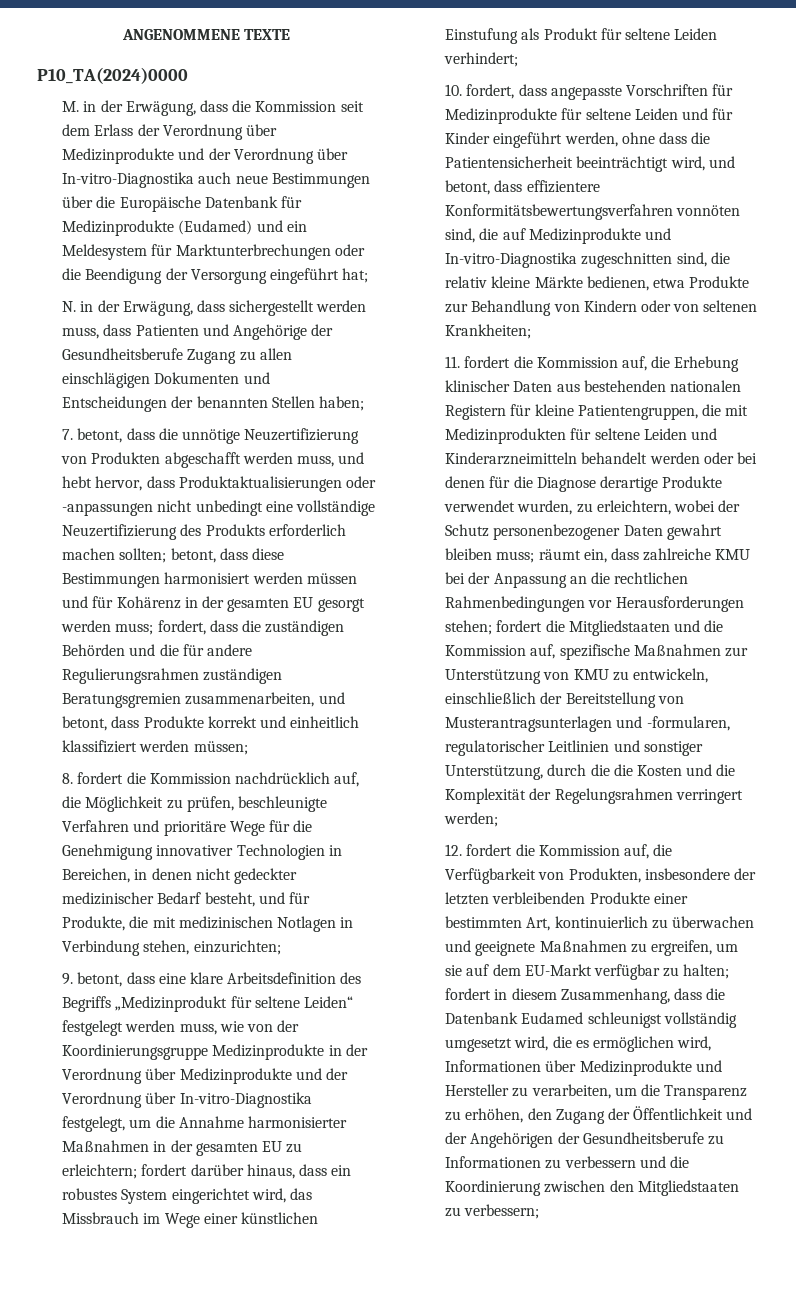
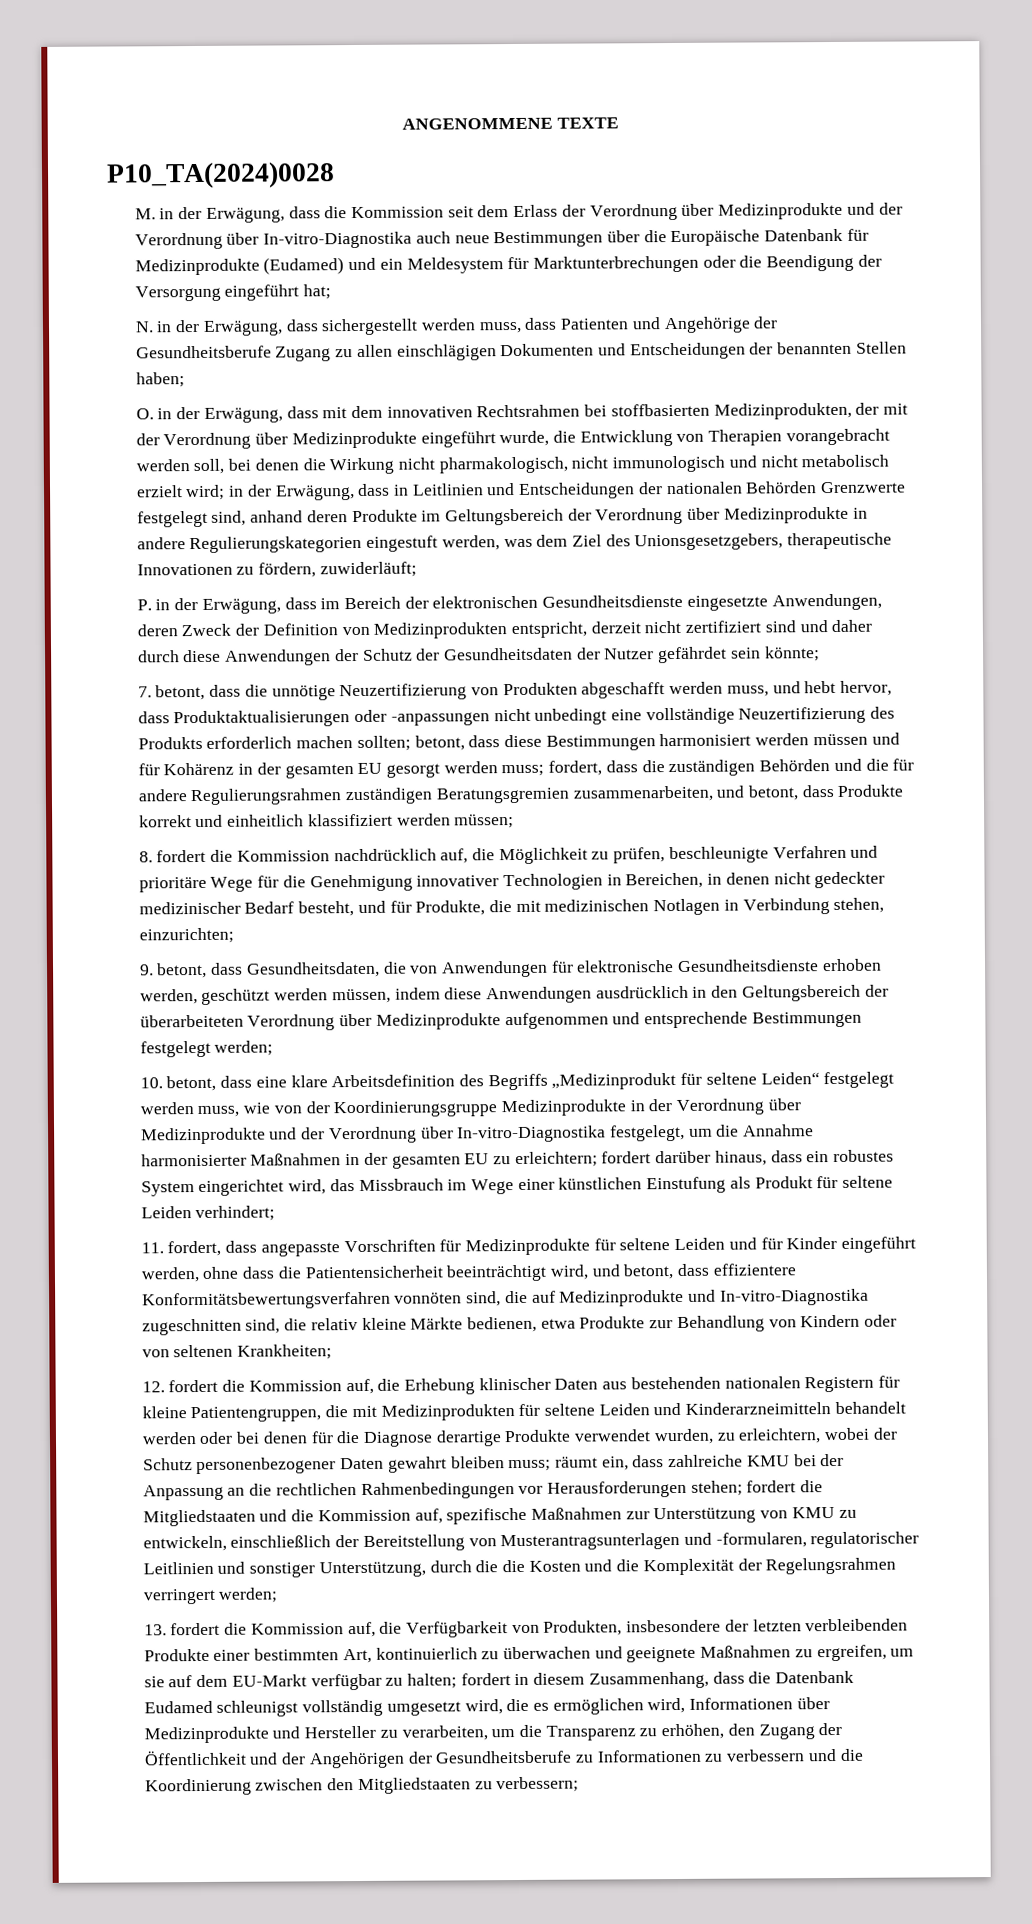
- P10_TA(2024)0000
+ P10_TA(2024)0028
+ O. in der Erwägung, dass mit dem innovativen Rechtsrahmen bei stoffbasierten Medizinprodukten, der mit der Verordnung über Medizinprodukte eingeführt wurde, die Entwicklung von Therapien vorangebracht werden soll, bei denen die Wirkung nicht pharmakologisch, nicht immunologisch und nicht metabolisch erzielt wird; in der Erwägung, dass in Leitlinien und Entscheidungen der nationalen Behörden Grenzwerte festgelegt sind, anhand deren Produkte im Geltungsbereich der Verordnung über Medizinprodukte in andere Regulierungskategorien eingestuft werden, was dem Ziel des Unionsgesetzgebers, therapeutische Innovationen zu fördern, zuwiderläuft;
+ P. in der Erwägung, dass im Bereich der elektronischen Gesundheitsdienste eingesetzte Anwendungen, deren Zweck der Definition von Medizinprodukten entspricht, derzeit nicht zertifiziert sind und daher durch diese Anwendungen der Schutz der Gesundheitsdaten der Nutzer gefährdet sein könnte;
- 9. betont, dass eine klare Arbeitsdefinition des Begriffs „Medizinprodukt für seltene Leiden“ festgelegt werden muss, wie von der Koordinierungsgruppe Medizinprodukte in der Verordnung über Medizinprodukte und der Verordnung über In-vitro-Diagnostika festgelegt, um die Annahme harmonisierter Maßnahmen in der gesamten EU zu erleichtern;
+ 9. betont, dass Gesundheitsdaten, die von Anwendungen für elektronische Gesundheitsdienste erhoben werden, geschützt werden müssen, indem diese Anwendungen ausdrücklich in den Geltungsbereich der überarbeiteten Verordnung über Medizinprodukte aufgenommen und entsprechende Bestimmungen festgelegt werden;
+ 10. betont, dass eine klare Arbeitsdefinition des Begriffs „Medizinprodukt für seltene Leiden“ festgelegt werden muss, wie von der Koordinierungsgruppe Medizinprodukte in der Verordnung über Medizinprodukte und der Verordnung über In-vitro-Diagnostika festgelegt, um die Annahme harmonisierter Maßnahmen in der gesamten EU zu erleichtern;
- 10. fordert, dass angepasste Vorschriften für Medizinprodukte für seltene Leiden und für Kinder eingeführt werden, ohne dass die Patientensicherheit beeinträchtigt wird, und betont, dass effizientere Konformitätsbewertungsverfahren vonnöten sind, die auf Medizinprodukte und In-vitro-Diagnostika zugeschnitten sind, die relativ kleine Märkte bedienen, etwa Produkte zur Behandlung von Kindern oder von seltenen Krankheiten;
+ 11. fordert, dass angepasste Vorschriften für Medizinprodukte für seltene Leiden und für Kinder eingeführt werden, ohne dass die Patientensicherheit beeinträchtigt wird, und betont, dass effizientere Konformitätsbewertungsverfahren vonnöten sind, die auf Medizinprodukte und In-vitro-Diagnostika zugeschnitten sind, die relativ kleine Märkte bedienen, etwa Produkte zur Behandlung von Kindern oder von seltenen Krankheiten;
- 11. fordert die Kommission auf, die Erhebung klinischer Daten aus bestehenden nationalen Registern für kleine Patientengruppen, die mit Medizinprodukten für seltene Leiden und Kinderarzneimitteln behandelt werden oder bei denen für die Diagnose derartige Produkte verwendet wurden, zu erleichtern, wobei der Schutz personenbezogener Daten gewahrt bleiben muss;
+ 12. fordert die Kommission auf, die Erhebung klinischer Daten aus bestehenden nationalen Registern für kleine Patientengruppen, die mit Medizinprodukten für seltene Leiden und Kinderarzneimitteln behandelt werden oder bei denen für die Diagnose derartige Produkte verwendet wurden, zu erleichtern, wobei der Schutz personenbezogener Daten gewahrt bleiben muss;
- 12. fordert die Kommission auf, die Verfügbarkeit von Produkten, insbesondere der letzten verbleibenden Produkte einer bestimmten Art, kontinuierlich zu überwachen und geeignete Maßnahmen zu ergreifen, um sie auf dem EU-Markt verfügbar zu halten;
+ 13. fordert die Kommission auf, die Verfügbarkeit von Produkten, insbesondere der letzten verbleibenden Produkte einer bestimmten Art, kontinuierlich zu überwachen und geeignete Maßnahmen zu ergreifen, um sie auf dem EU-Markt verfügbar zu halten;

